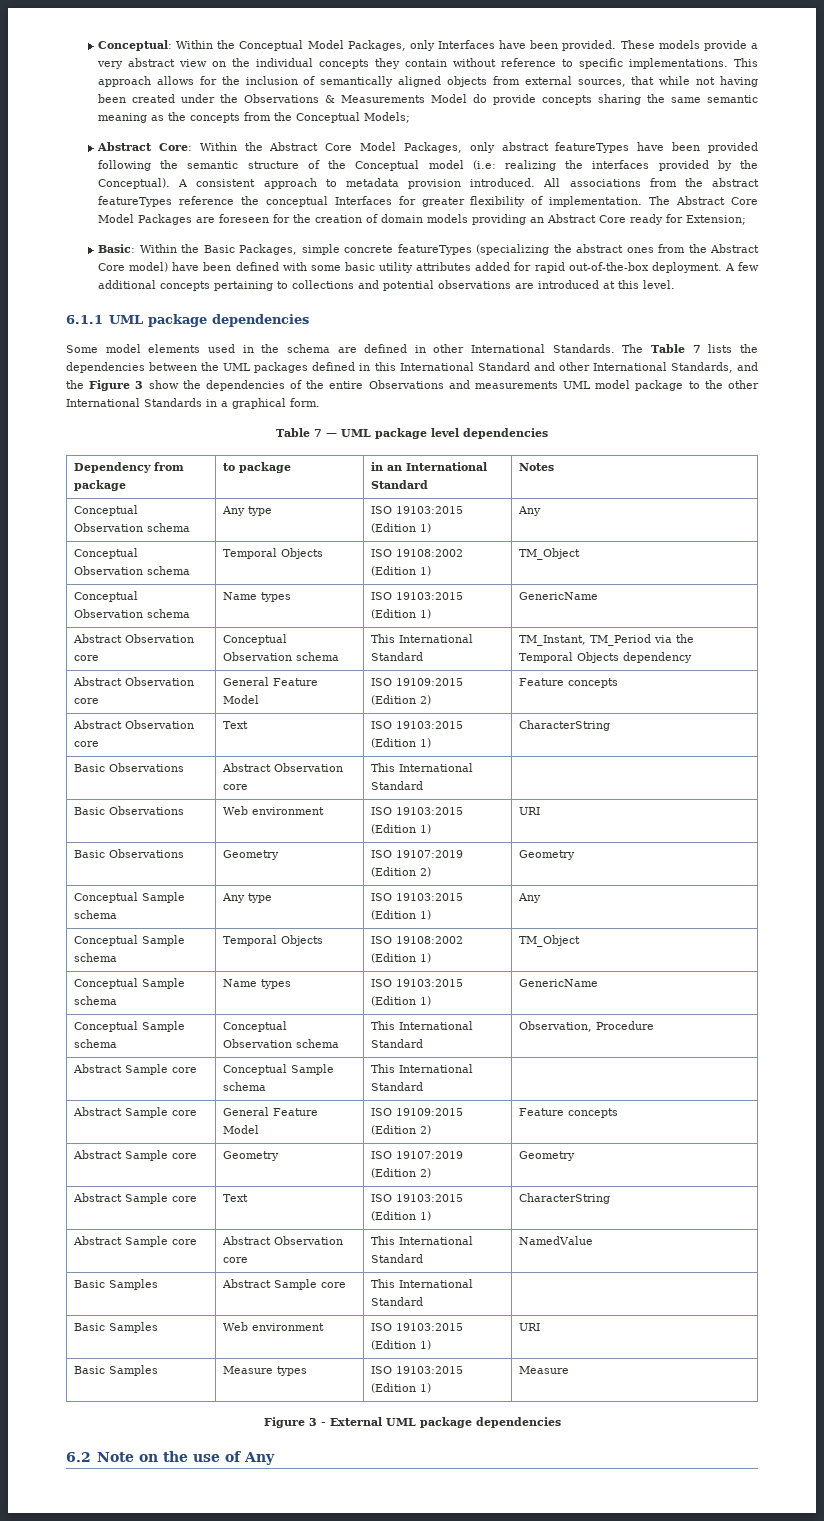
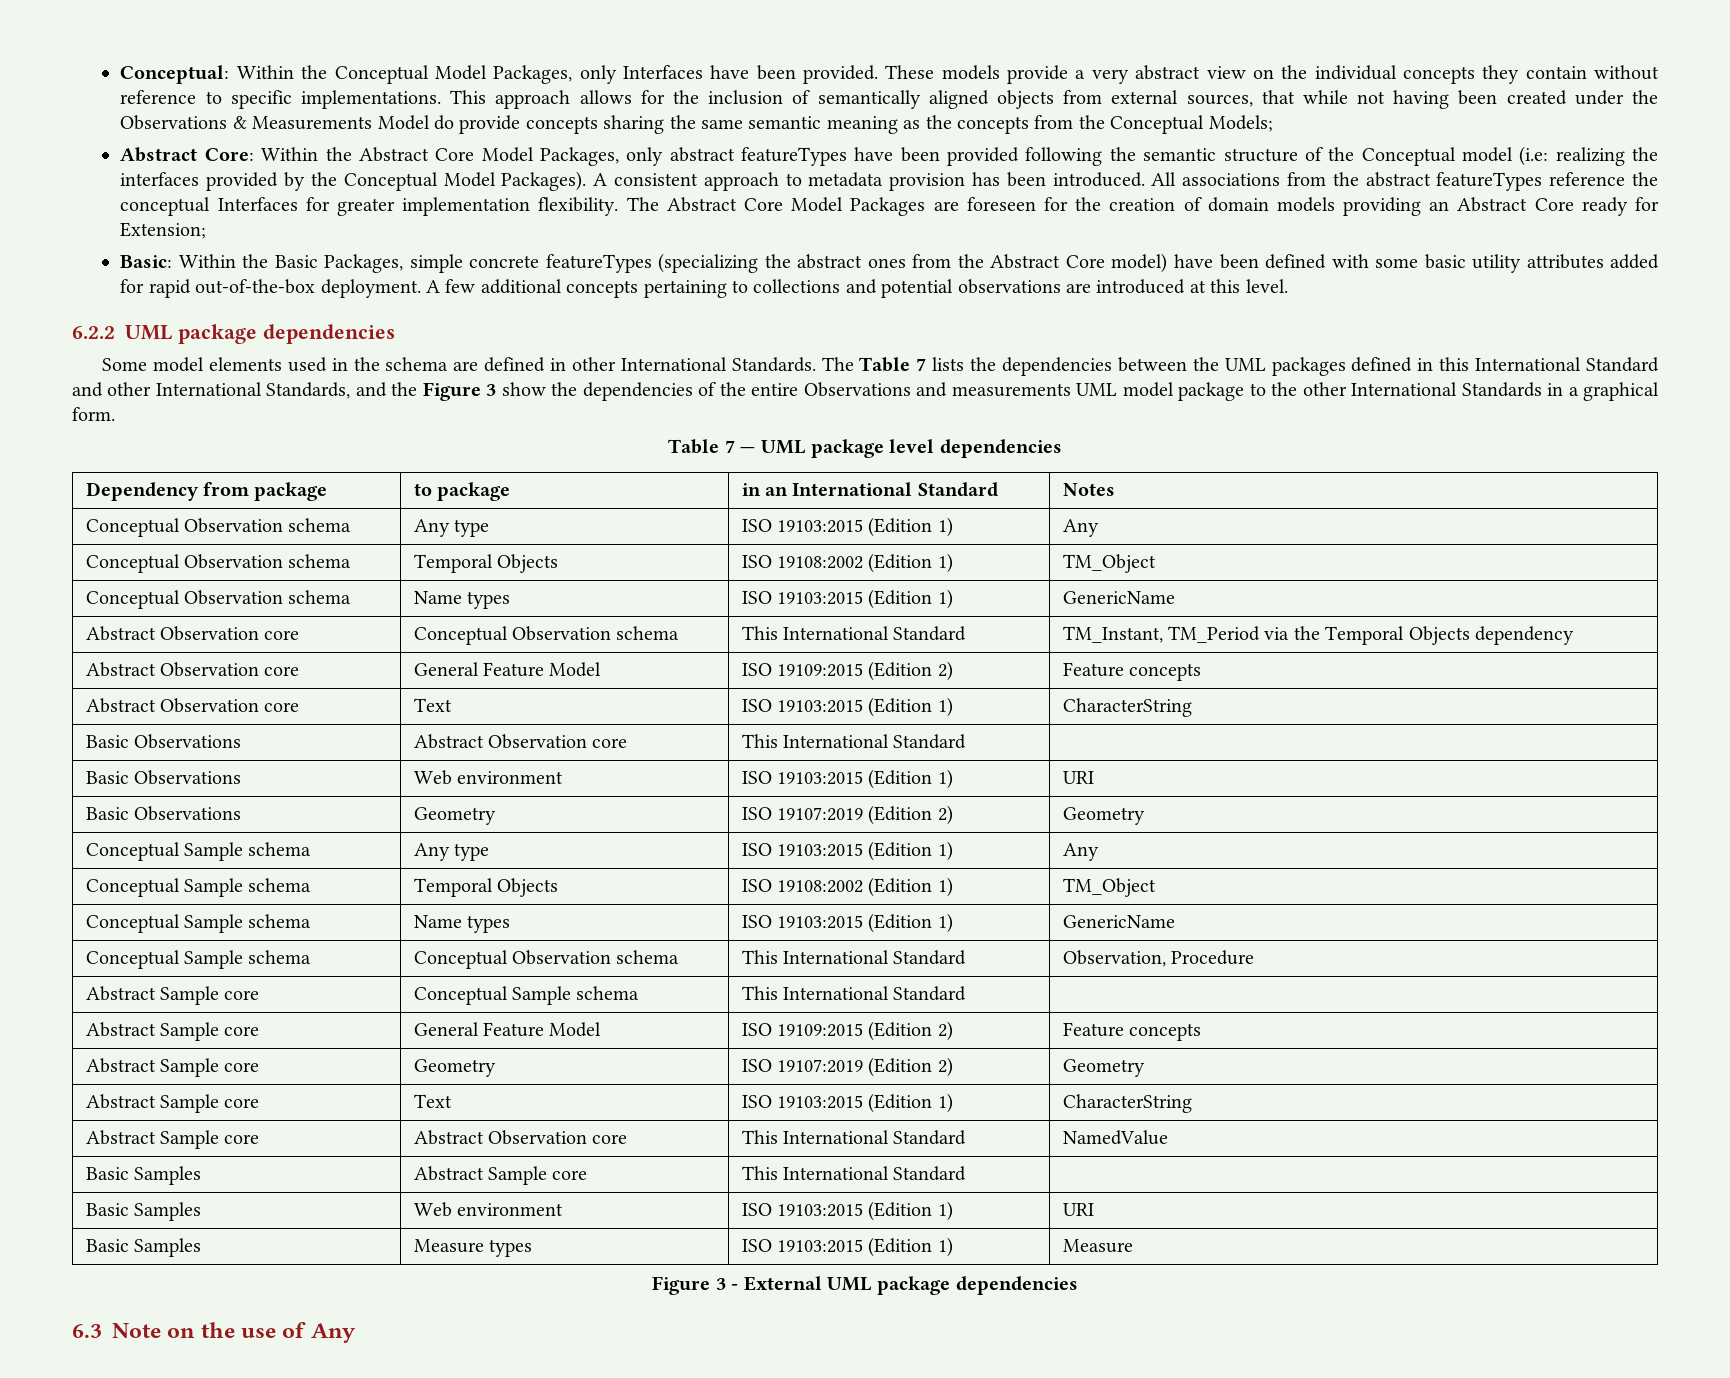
- Abstract Core: Within the Abstract Core Model Packages, only abstract featureTypes have been provided following the semantic structure of the Conceptual model (i.e: realizing the interfaces provided by the Conceptual).
+ Abstract Core: Within the Abstract Core Model Packages, only abstract featureTypes have been provided following the semantic structure of the Conceptual model (i.e: realizing the interfaces provided by the Conceptual Model Packages).
- A consistent approach to metadata provision introduced.
+ A consistent approach to metadata provision has been introduced.
- All associations from the abstract featureTypes reference the conceptual Interfaces for greater flexibility of implementation.
+ All associations from the abstract featureTypes reference the conceptual Interfaces for greater implementation flexibility.
- 6.1.1 UML package dependencies
+ 6.2.2 UML package dependencies
- 6.2 Note on the use of Any
+ 6.3 Note on the use of Any

